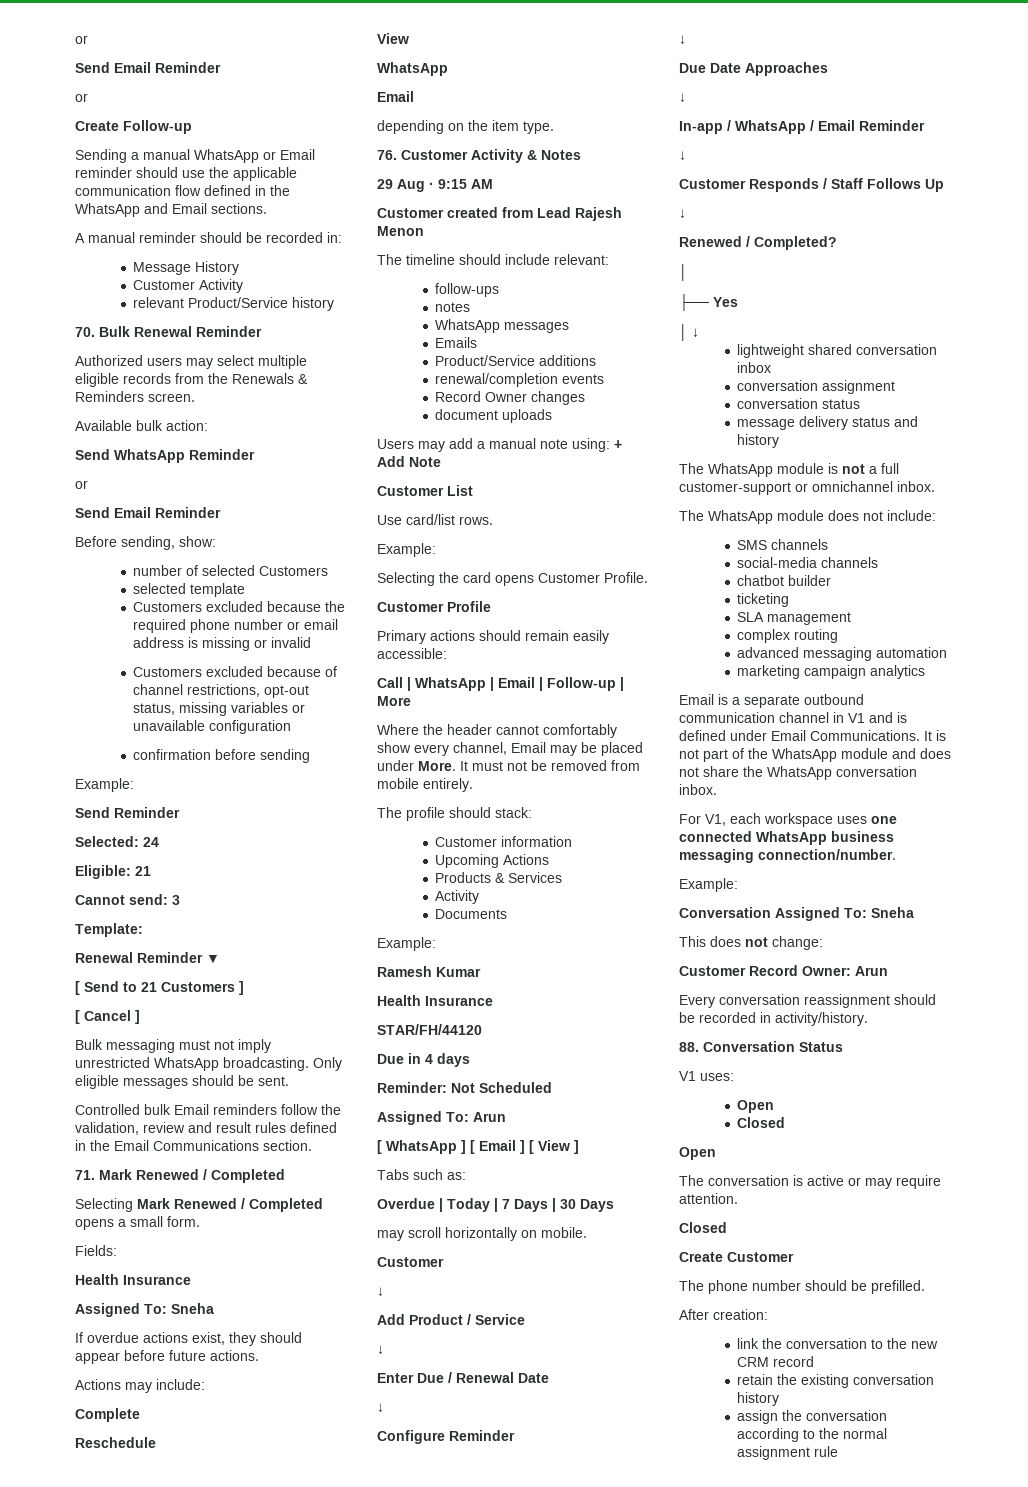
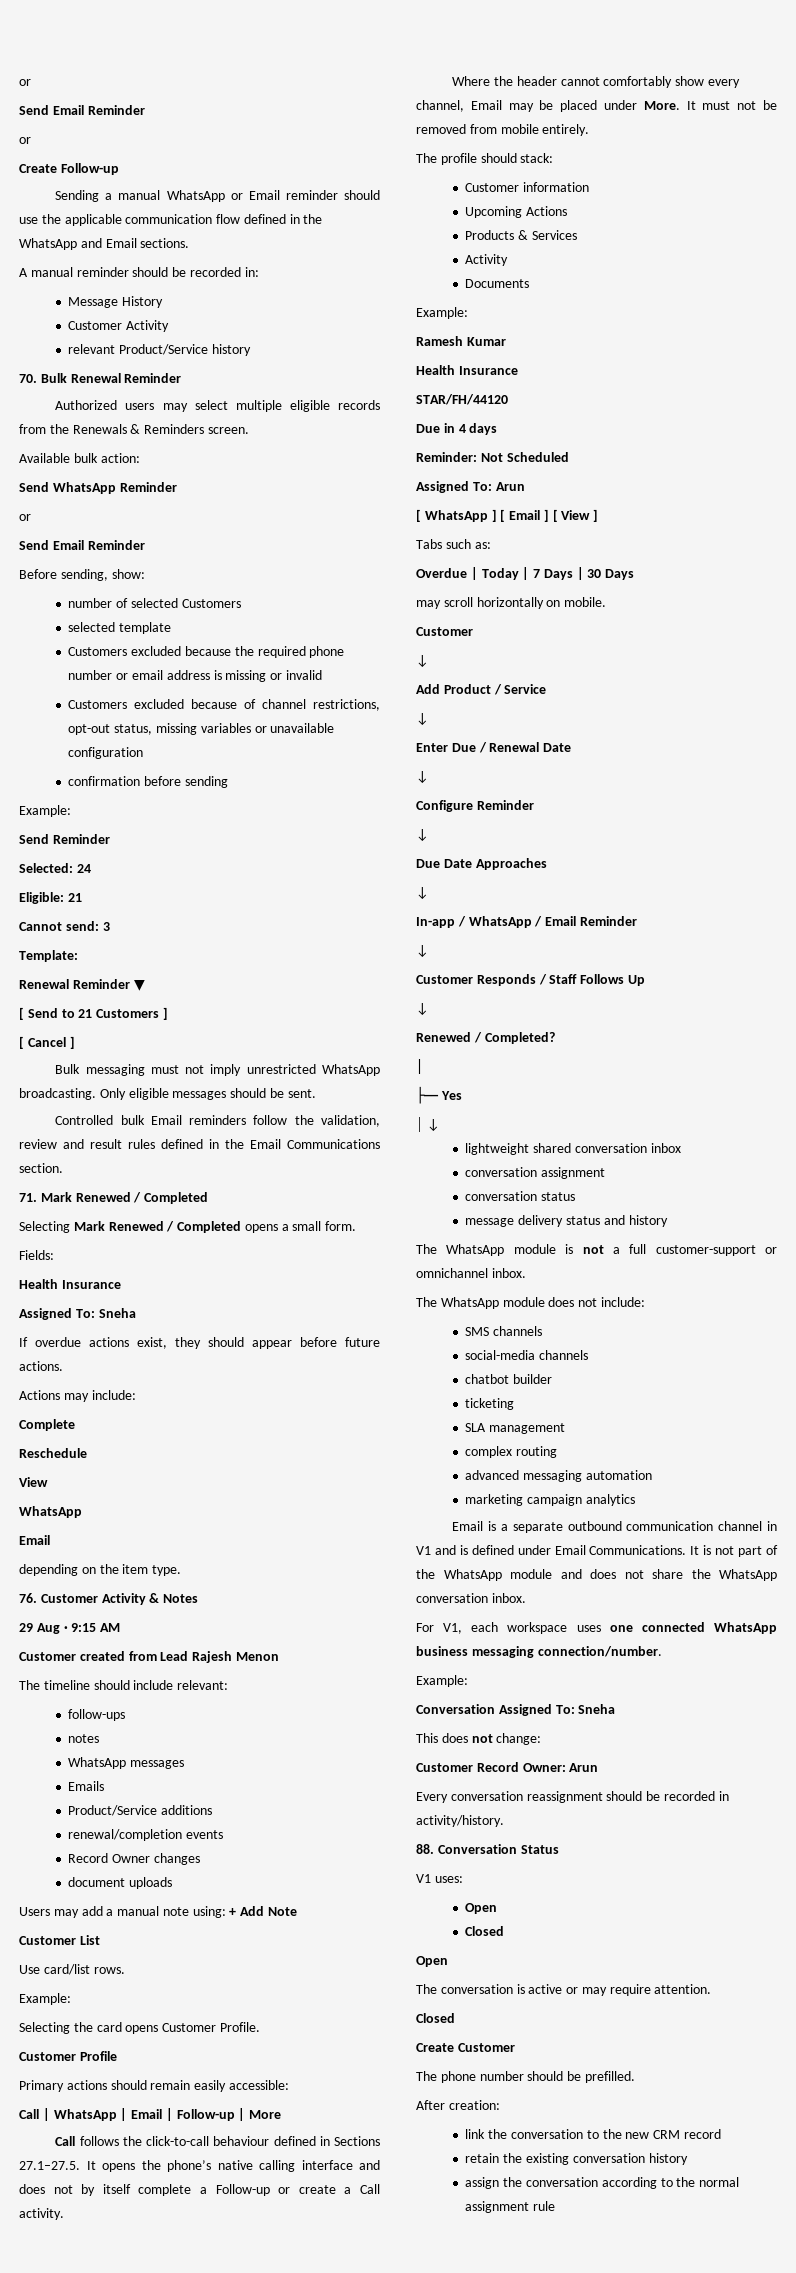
+ Call follows the click-to-call behaviour defined in Sections 27.1–27.5. It opens the phone’s native calling interface and does not by itself complete a Follow-up or create a Call activity.

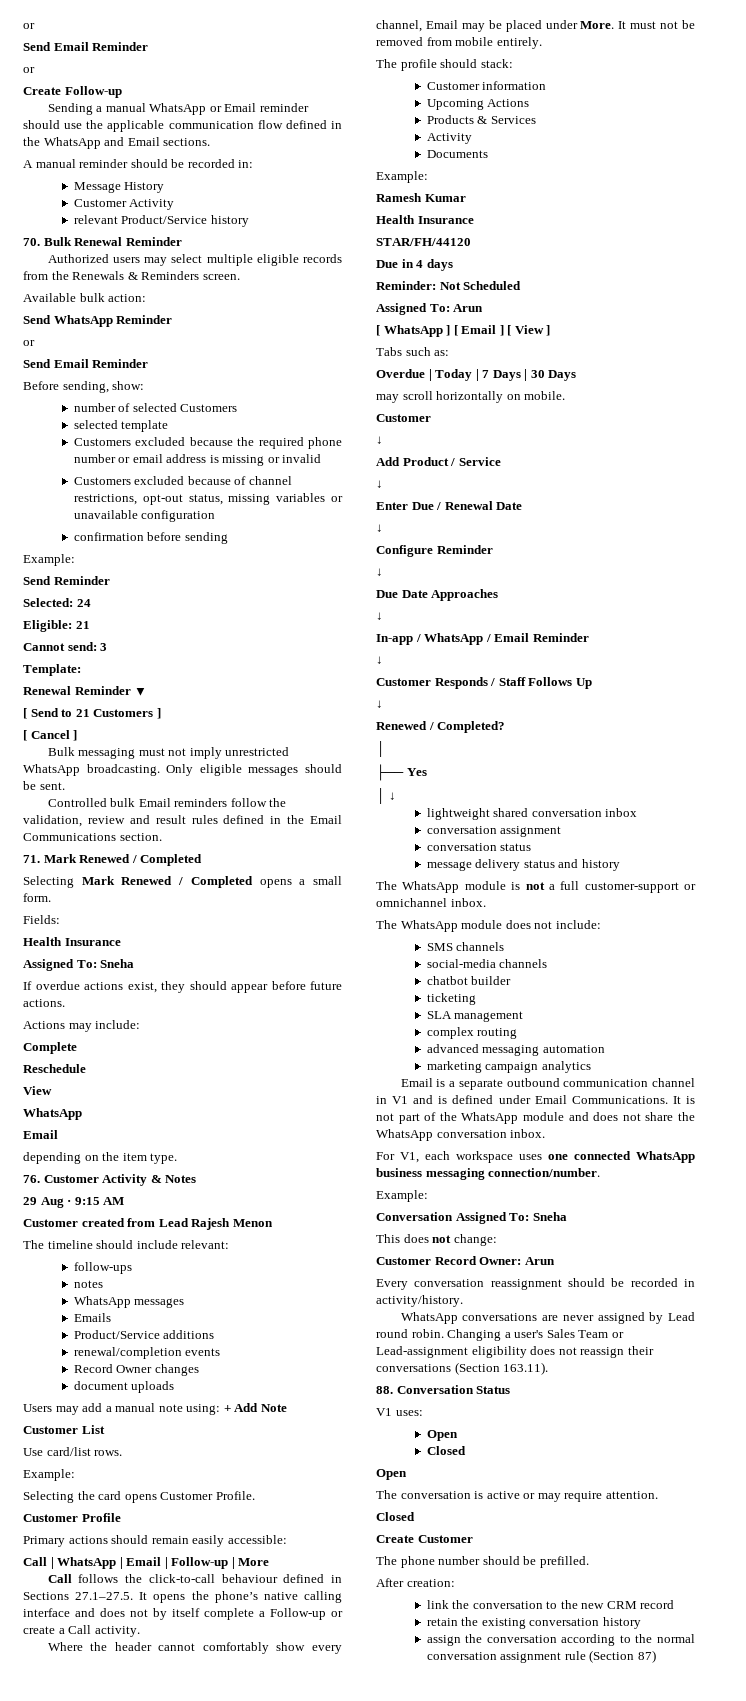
+ WhatsApp conversations are never assigned by Lead round robin. Changing a user's Sales Team or Lead-assignment eligibility does not reassign their conversations (Section 163.11).
- assign the conversation according to the normal assignment rule
+ assign the conversation according to the normal conversation assignment rule (Section 87)

